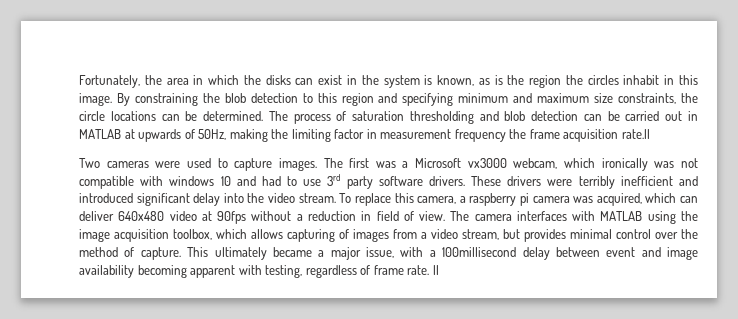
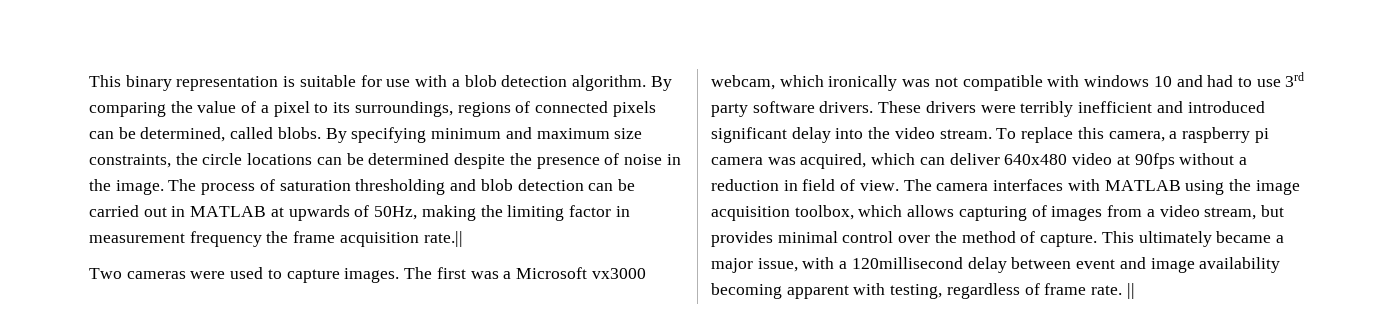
- Fortunately, the area in which the disks can exist in the system is known, as is the region the circles inhabit in this image. By constraining the blob detection to this region and specifying minimum and maximum size constraints, the circle locations can be determined.
+ This binary representation is suitable for use with a blob detection algorithm. By comparing the value of a pixel to its surroundings, regions of connected pixels can be determined, called blobs. By specifying minimum and maximum size constraints, the circle locations can be determined despite the presence of noise in the image.
- This ultimately became a major issue, with a 100millisecond delay between event and image availability becoming apparent with testing, regardless of frame rate.
+ This ultimately became a major issue, with a 120millisecond delay between event and image availability becoming apparent with testing, regardless of frame rate.

